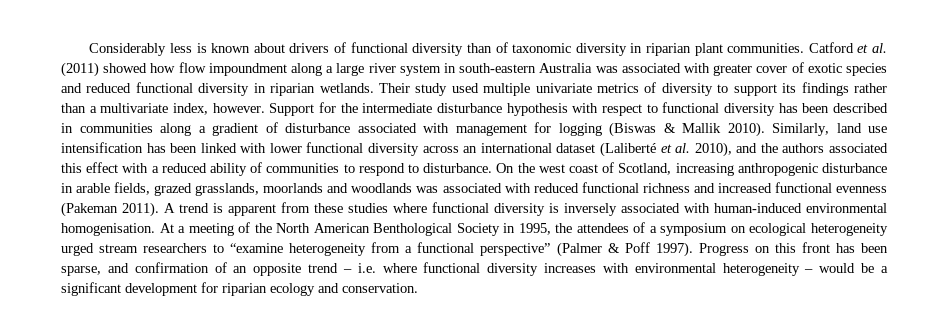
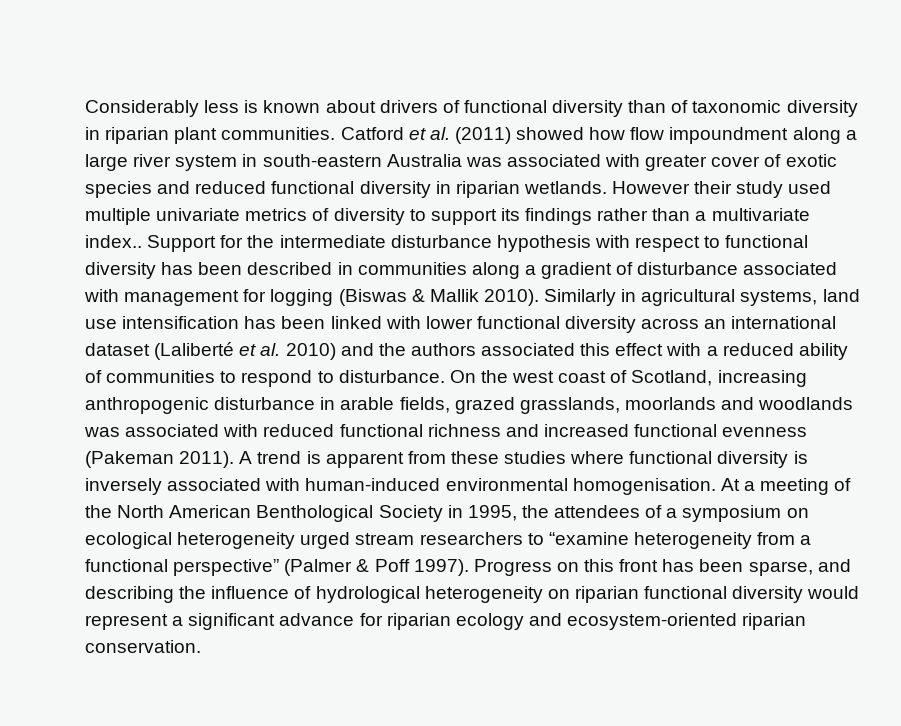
- Their study used multiple univariate metrics of diversity to support its findings rather than a multivariate index, however.
+ However their study used multiple univariate metrics of diversity to support its findings rather than a multivariate index..
- Similarly, land use intensification has been linked with lower functional diversity across an international dataset (Laliberté et al. 2010), and the authors associated this effect with a reduced ability of communities to respond to disturbance.
+ Similarly in agricultural systems, land use intensification has been linked with lower functional diversity across an international dataset (Laliberté et al. 2010) and the authors associated this effect with a reduced ability of communities to respond to disturbance.
- Progress on this front has been sparse, and confirmation of an opposite trend – i.e. where functional diversity increases with environmental heterogeneity – would be a significant development for riparian ecology and conservation.
+ Progress on this front has been sparse, and describing the influence of hydrological heterogeneity on riparian functional diversity would represent a significant advance for riparian ecology and ecosystem-oriented riparian conservation.

